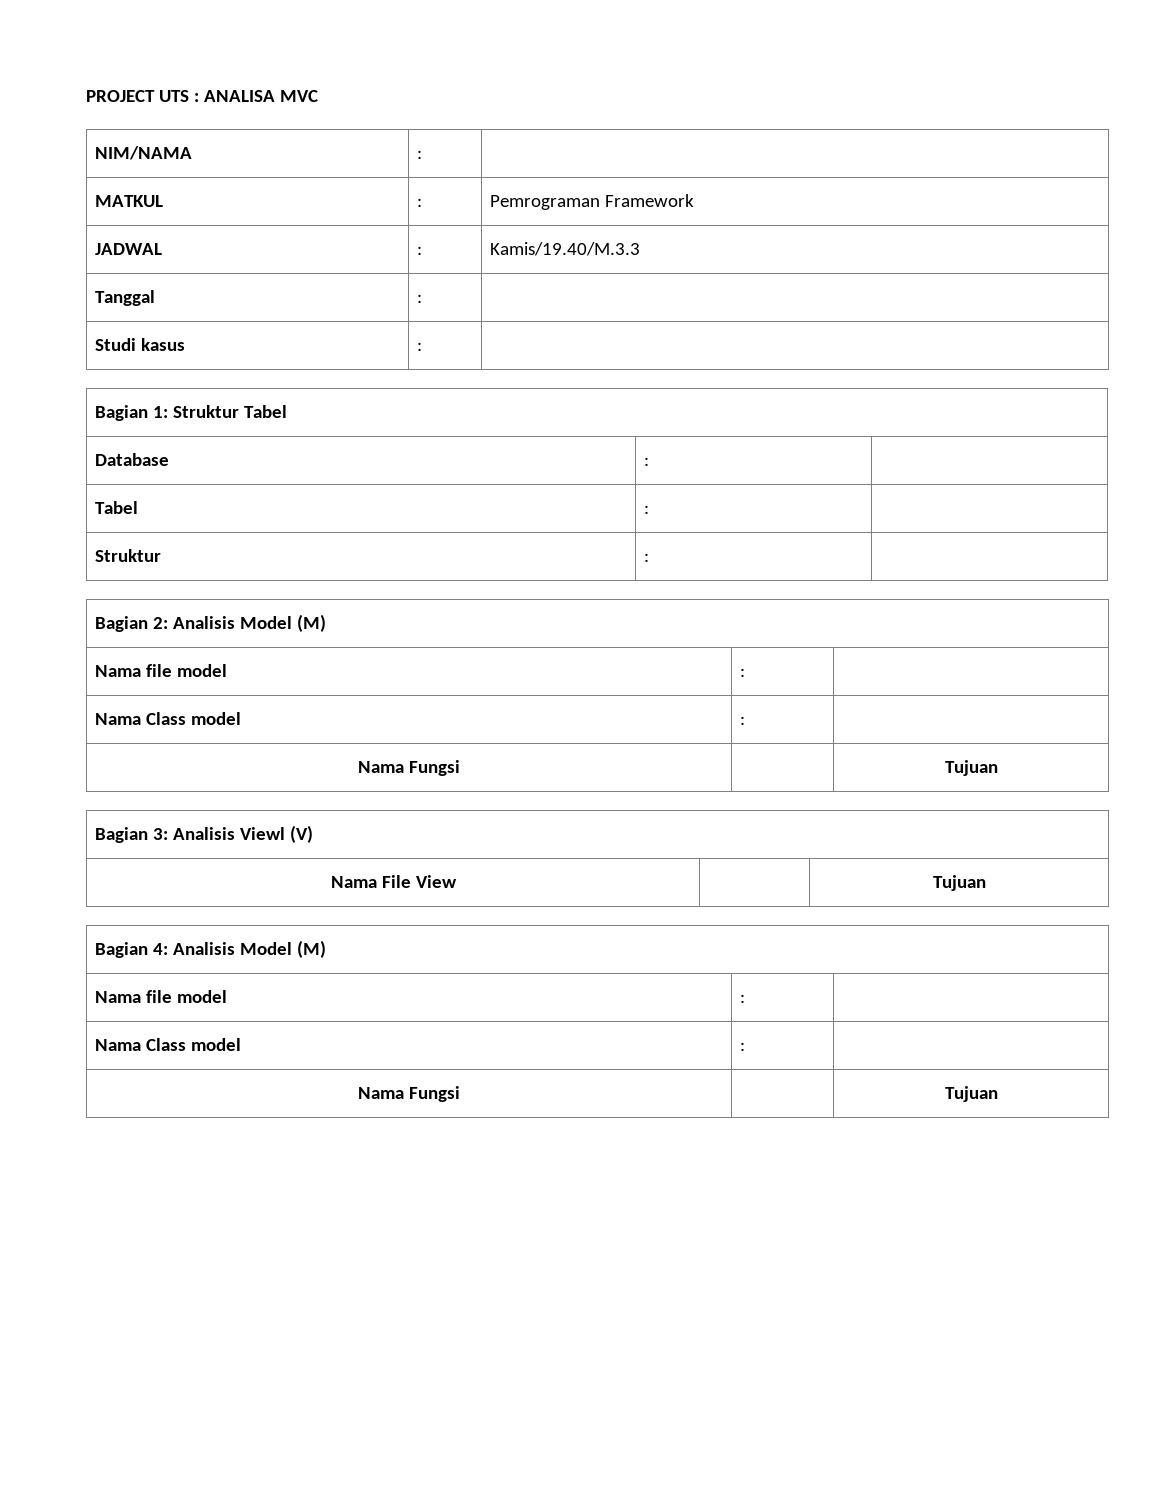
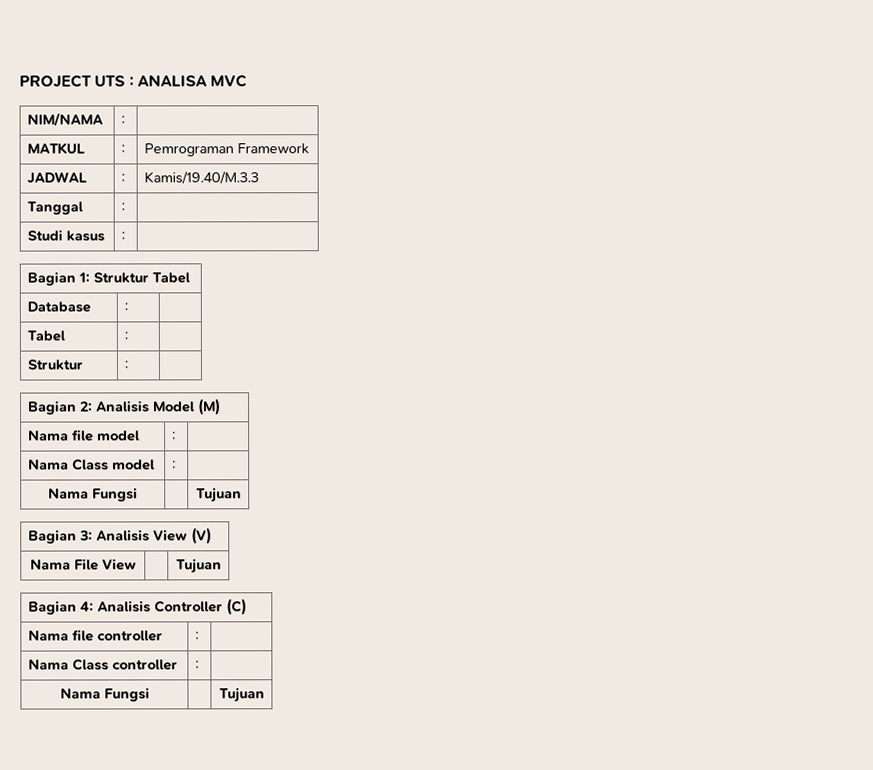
- Bagian 3: Analisis Viewl (V)
+ Bagian 3: Analisis View (V)
- Bagian 4: Analisis Model (M)
- Nama file model | : |
- Nama Class model | : |
+ Bagian 4: Analisis Controller (C)
+ Nama file controller | : |
+ Nama Class controller | : |

